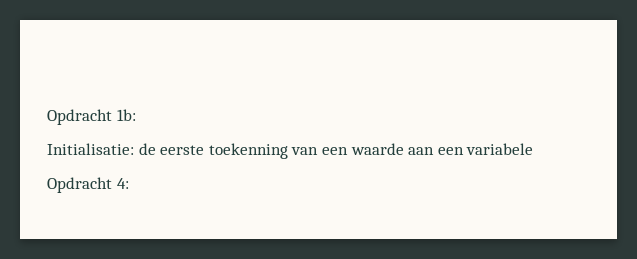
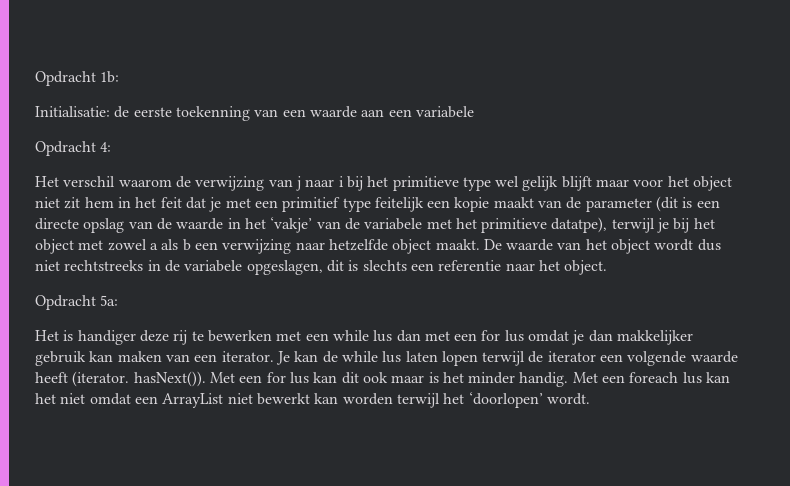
+ Het verschil waarom de verwijzing van j naar i bij het primitieve type wel gelijk blijft maar voor het object niet zit hem in het feit dat je met een primitief type feitelijk een kopie maakt van de parameter (dit is een directe opslag van de waarde in het ‘vakje’ van de variabele met het primitieve datatpe), terwijl je bij het object met zowel a als b een verwijzing naar hetzelfde object maakt. De waarde van het object wordt dus niet rechtstreeks in de variabele opgeslagen, dit is slechts een referentie naar het object.
+ Opdracht 5a:
+ Het is handiger deze rij te bewerken met een while lus dan met een for lus omdat je dan makkelijker gebruik kan maken van een iterator. Je kan de while lus laten lopen terwijl de iterator een volgende waarde heeft (iterator. hasNext()). Met een for lus kan dit ook maar is het minder handig. Met een foreach lus kan het niet omdat een ArrayList niet bewerkt kan worden terwijl het ‘doorlopen’ wordt.

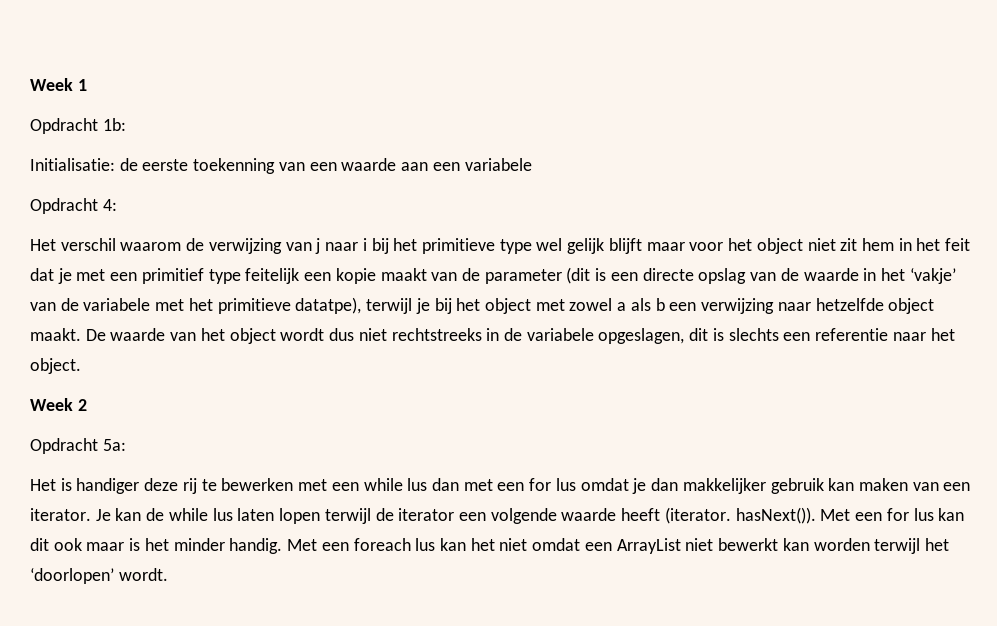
+ Week 1
+ Week 2

